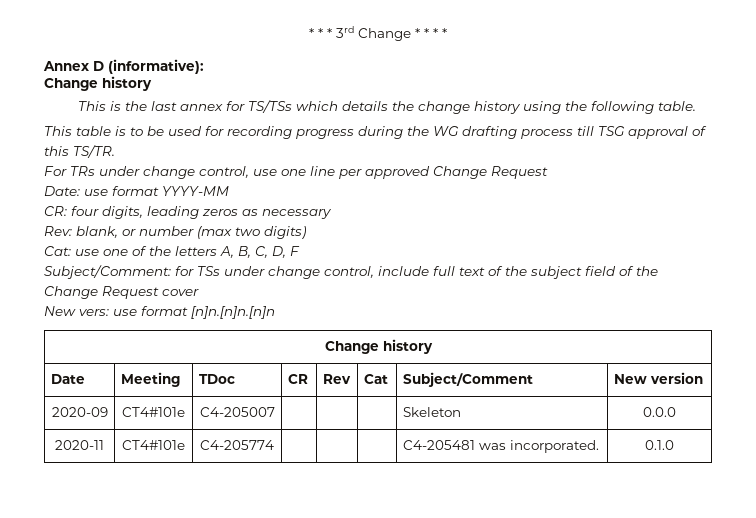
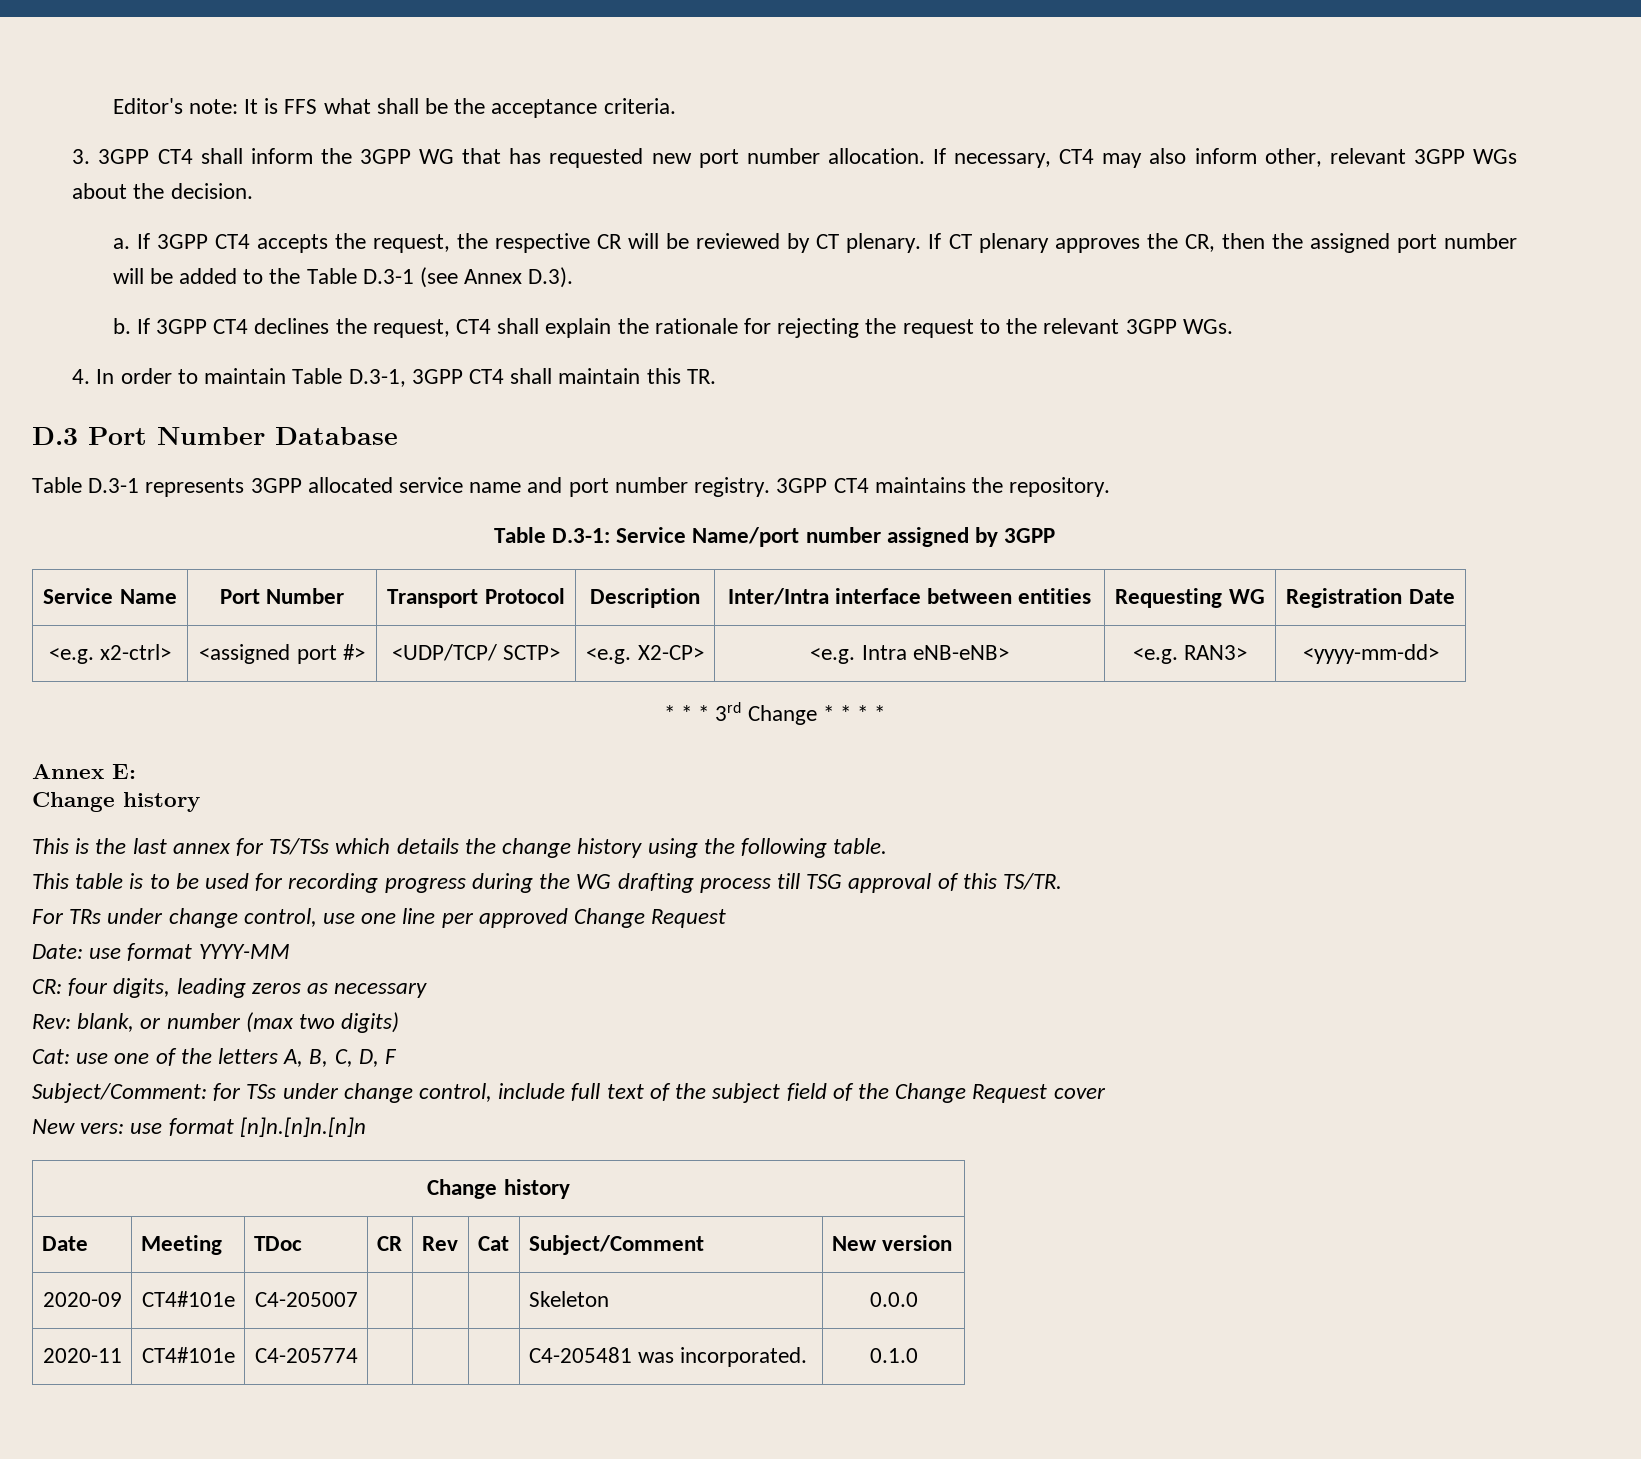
+ Editor's note: It is FFS what shall be the acceptance criteria.
+ 3. 3GPP CT4 shall inform the 3GPP WG that has requested new port number allocation. If necessary, CT4 may also inform other, relevant 3GPP WGs about the decision.
+ a. If 3GPP CT4 accepts the request, the respective CR will be reviewed by CT plenary. If CT plenary approves the CR, then the assigned port number will be added to the Table D.3-1 (see Annex D.3).
+ b. If 3GPP CT4 declines the request, CT4 shall explain the rationale for rejecting the request to the relevant 3GPP WGs.
+ 4. In order to maintain Table D.3-1, 3GPP CT4 shall maintain this TR.
+ D.3 Port Number Database
+ Table D.3-1 represents 3GPP allocated service name and port number registry. 3GPP CT4 maintains the repository.
+ Table D.3-1: Service Name/port number assigned by 3GPP
+ Service Name | Port Number | Transport Protocol | Description | Inter/Intra interface between entities | Requesting WG | Registration Date
+ <e.g. x2-ctrl> | <assigned port #> | <UDP/TCP/ SCTP> | <e.g. X2-CP> | <e.g. Intra eNB-eNB> | <e.g. RAN3> | <yyyy-mm-dd>
- Annex D (informative):
+ Annex E:

